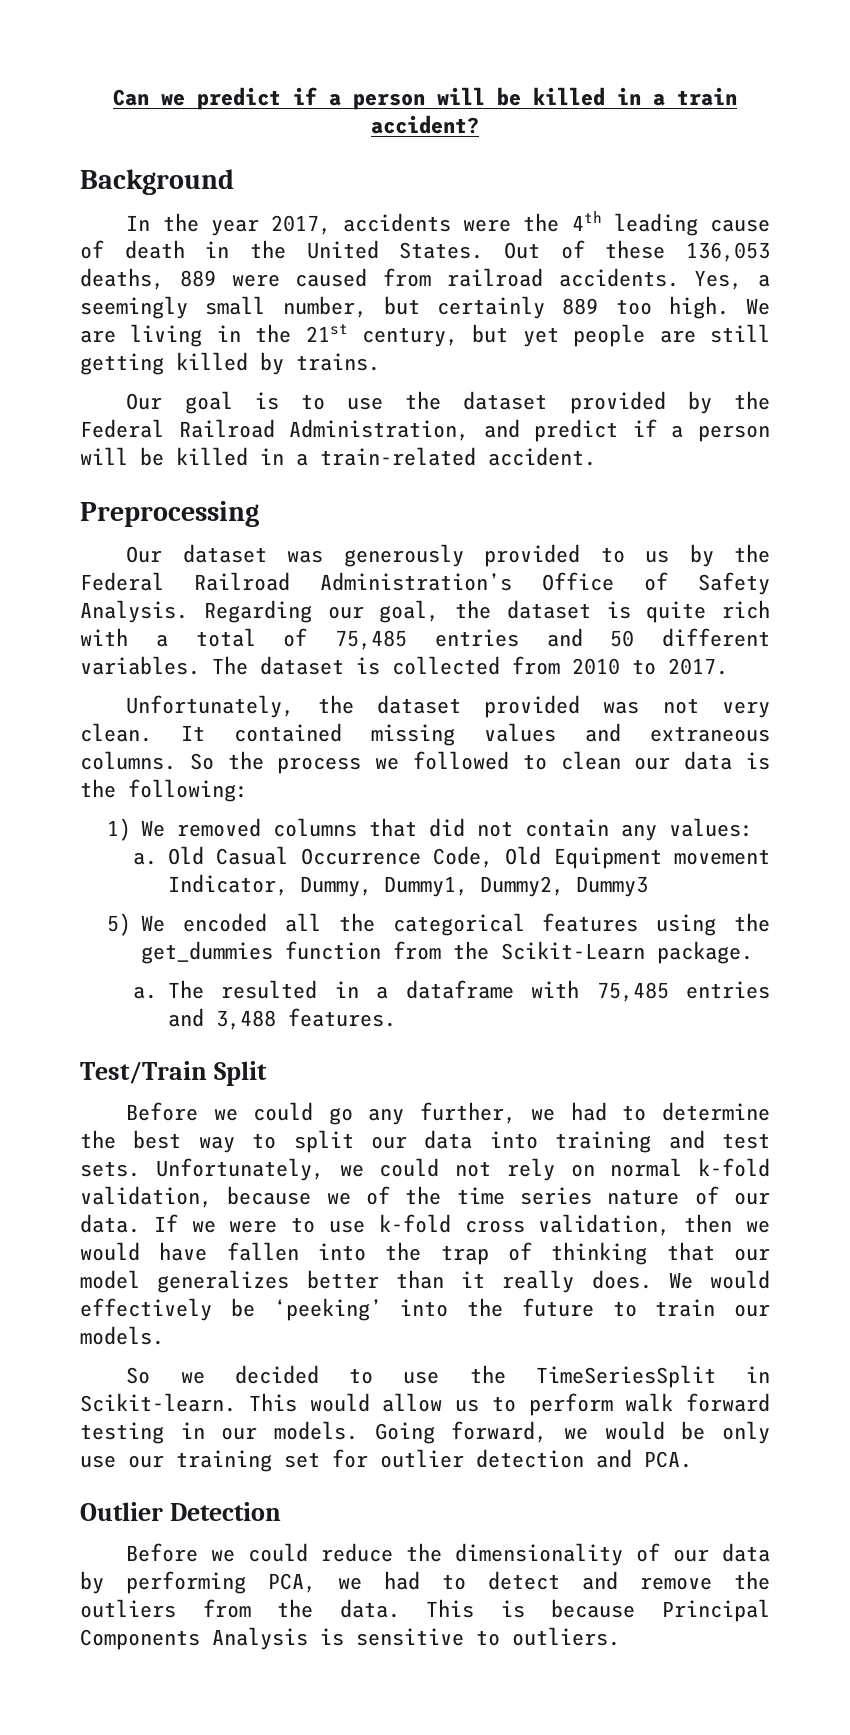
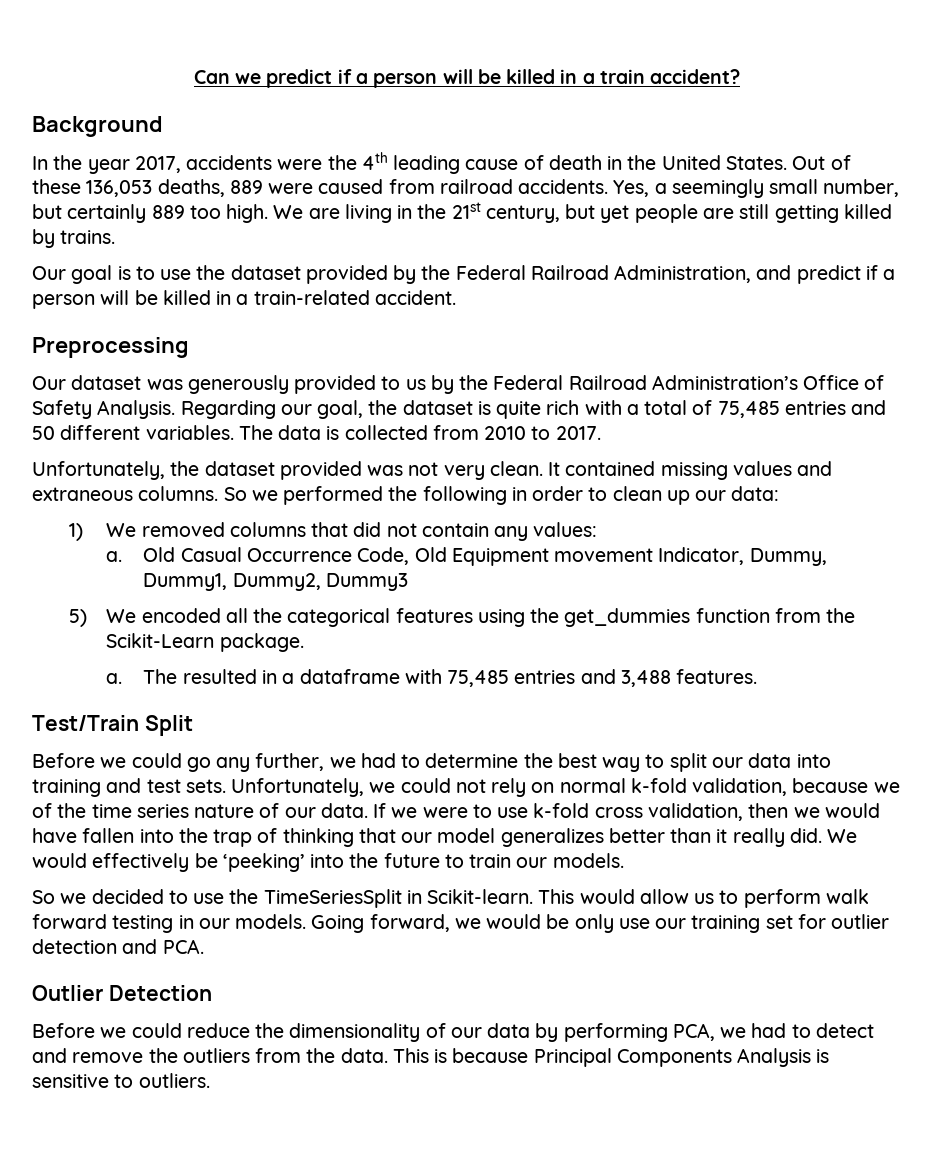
- The dataset is collected from 2010 to 2017.
+ The data is collected from 2010 to 2017.
- So the process we followed to clean our data is the following:
+ So we performed the following in order to clean up our data:
- If we were to use k-fold cross validation, then we would have fallen into the trap of thinking that our model generalizes better than it really does.
+ If we were to use k-fold cross validation, then we would have fallen into the trap of thinking that our model generalizes better than it really did.

